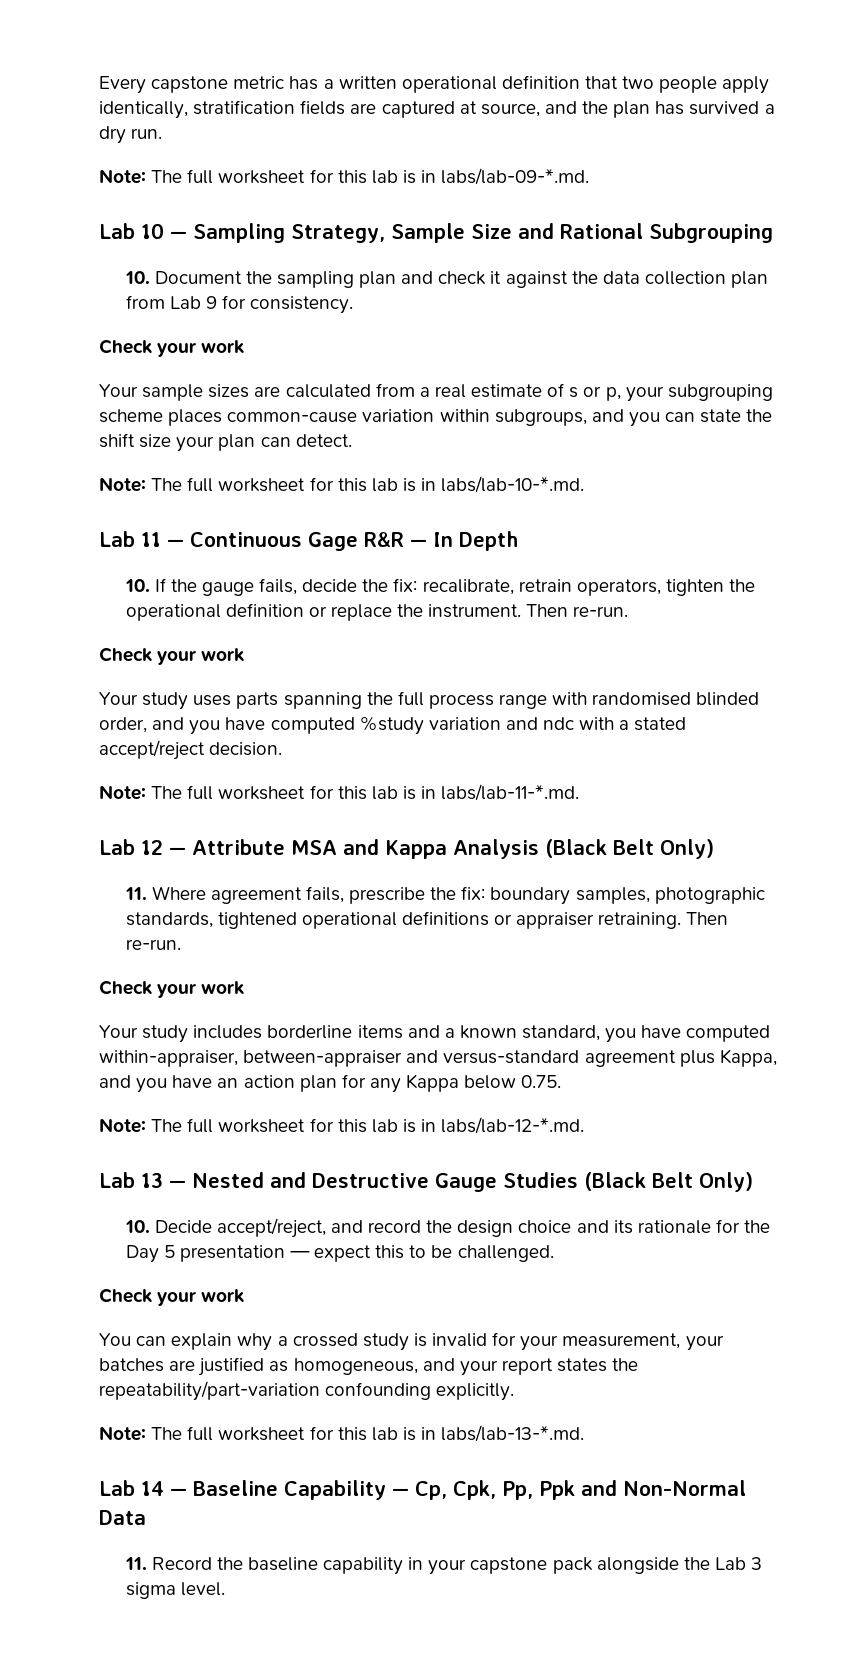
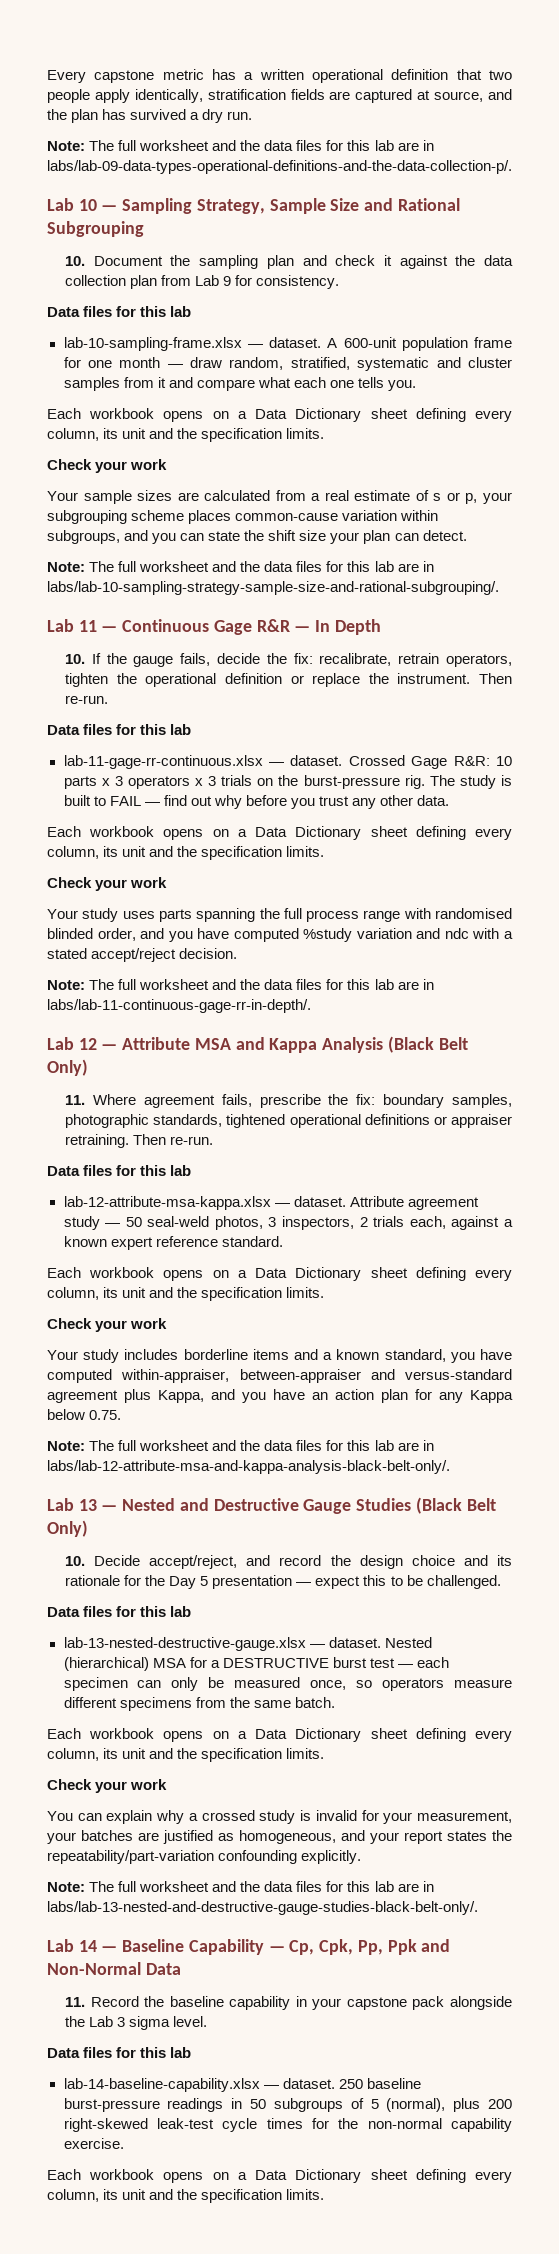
- Note: The full worksheet for this lab is in labs/lab-09-*.md.
+ Note: The full worksheet and the data files for this lab are in labs/lab-09-data-types-operational-definitions-and-the-data-collection-p/.
  10. Document the sampling plan and check it against the data collection plan from Lab 9 for consistency.
+ Data files for this lab
+ lab-10-sampling-frame.xlsx — dataset. A 600-unit population frame for one month — draw random, stratified, systematic and cluster samples from it and compare what each one tells you.
+ Each workbook opens on a Data Dictionary sheet defining every column, its unit and the specification limits.
- Note: The full worksheet for this lab is in labs/lab-10-*.md.
+ Note: The full worksheet and the data files for this lab are in labs/lab-10-sampling-strategy-sample-size-and-rational-subgrouping/.
  10. If the gauge fails, decide the fix: recalibrate, retrain operators, tighten the operational definition or replace the instrument. Then re-run.
+ Data files for this lab
+ lab-11-gage-rr-continuous.xlsx — dataset. Crossed Gage R&R: 10 parts x 3 operators x 3 trials on the burst-pressure rig. The study is built to FAIL — find out why before you trust any other data.
+ Each workbook opens on a Data Dictionary sheet defining every column, its unit and the specification limits.
- Note: The full worksheet for this lab is in labs/lab-11-*.md.
+ Note: The full worksheet and the data files for this lab are in labs/lab-11-continuous-gage-rr-in-depth/.
  11. Where agreement fails, prescribe the fix: boundary samples, photographic standards, tightened operational definitions or appraiser retraining. Then re-run.
+ Data files for this lab
+ lab-12-attribute-msa-kappa.xlsx — dataset. Attribute agreement study — 50 seal-weld photos, 3 inspectors, 2 trials each, against a known expert reference standard.
+ Each workbook opens on a Data Dictionary sheet defining every column, its unit and the specification limits.
- Note: The full worksheet for this lab is in labs/lab-12-*.md.
+ Note: The full worksheet and the data files for this lab are in labs/lab-12-attribute-msa-and-kappa-analysis-black-belt-only/.
  10. Decide accept/reject, and record the design choice and its rationale for the Day 5 presentation — expect this to be challenged.
+ Data files for this lab
+ lab-13-nested-destructive-gauge.xlsx — dataset. Nested (hierarchical) MSA for a DESTRUCTIVE burst test — each specimen can only be measured once, so operators measure different specimens from the same batch.
+ Each workbook opens on a Data Dictionary sheet defining every column, its unit and the specification limits.
- Note: The full worksheet for this lab is in labs/lab-13-*.md.
+ Note: The full worksheet and the data files for this lab are in labs/lab-13-nested-and-destructive-gauge-studies-black-belt-only/.
  11. Record the baseline capability in your capstone pack alongside the Lab 3 sigma level.
+ Data files for this lab
+ lab-14-baseline-capability.xlsx — dataset. 250 baseline burst-pressure readings in 50 subgroups of 5 (normal), plus 200 right-skewed leak-test cycle times for the non-normal capability exercise.
+ Each workbook opens on a Data Dictionary sheet defining every column, its unit and the specification limits.

